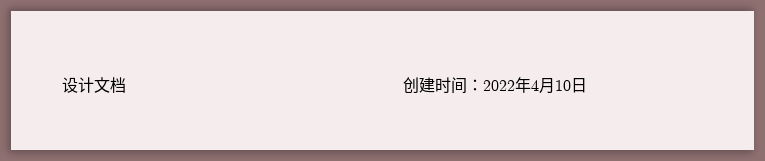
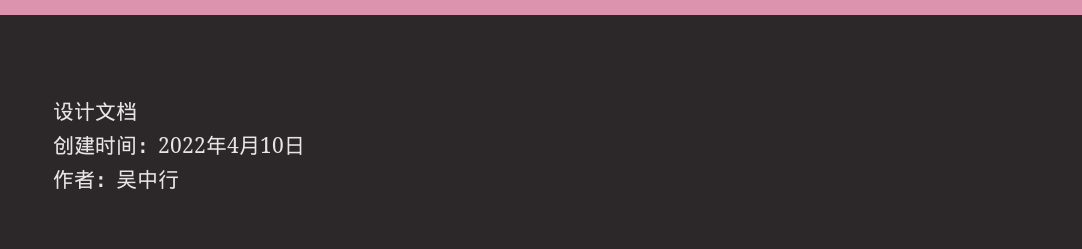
+ 作者：吴中行

